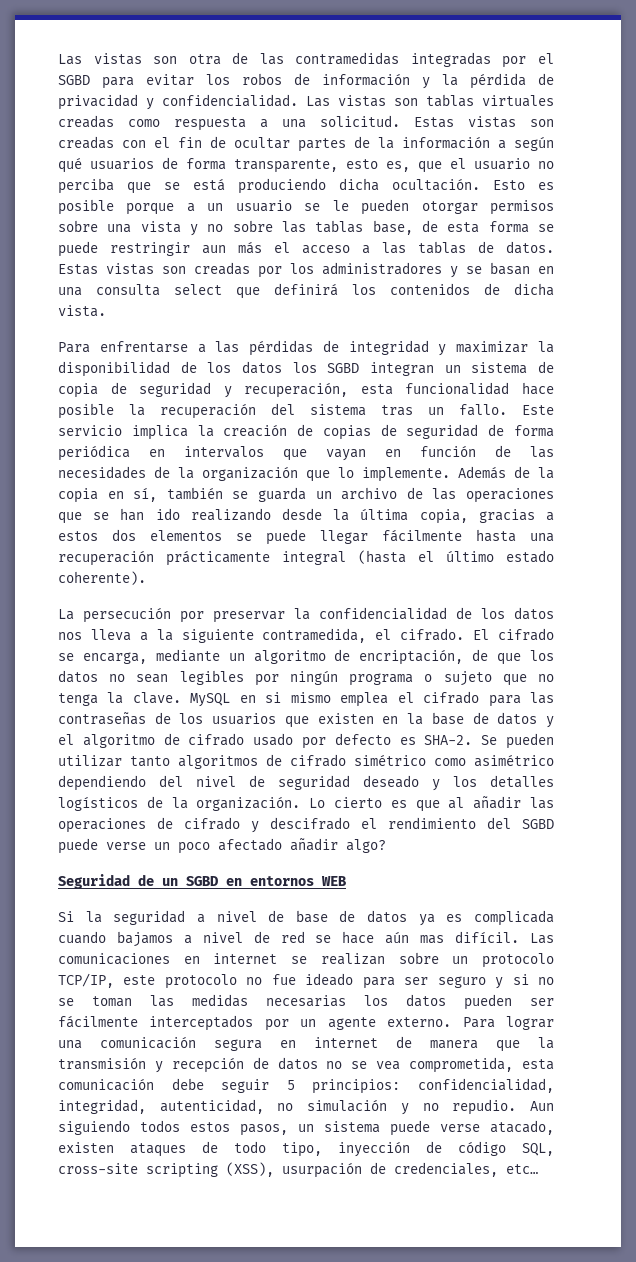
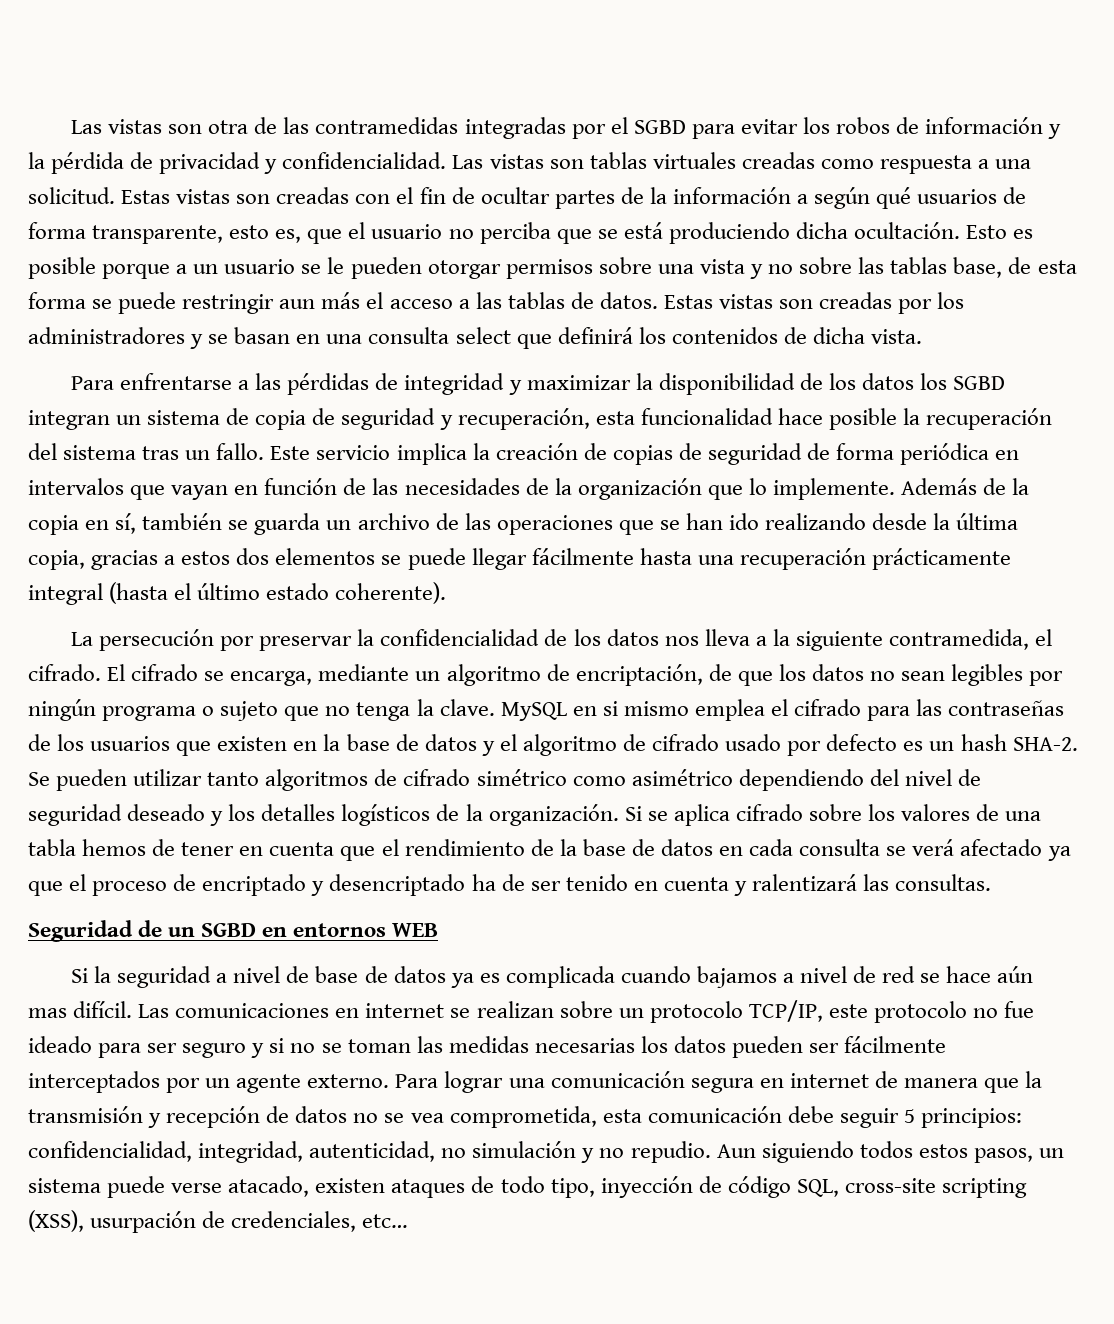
- MySQL en si mismo emplea el cifrado para las contraseñas de los usuarios que existen en la base de datos y el algoritmo de cifrado usado por defecto es SHA-2.
+ MySQL en si mismo emplea el cifrado para las contraseñas de los usuarios que existen en la base de datos y el algoritmo de cifrado usado por defecto es un hash SHA-2.
- Lo cierto es que al añadir las operaciones de cifrado y descifrado el rendimiento del SGBD puede verse un poco afectado añadir algo?
+ Si se aplica cifrado sobre los valores de una tabla hemos de tener en cuenta que el rendimiento de la base de datos en cada consulta se verá afectado ya que el proceso de encriptado y desencriptado ha de ser tenido en cuenta y ralentizará las consultas.

